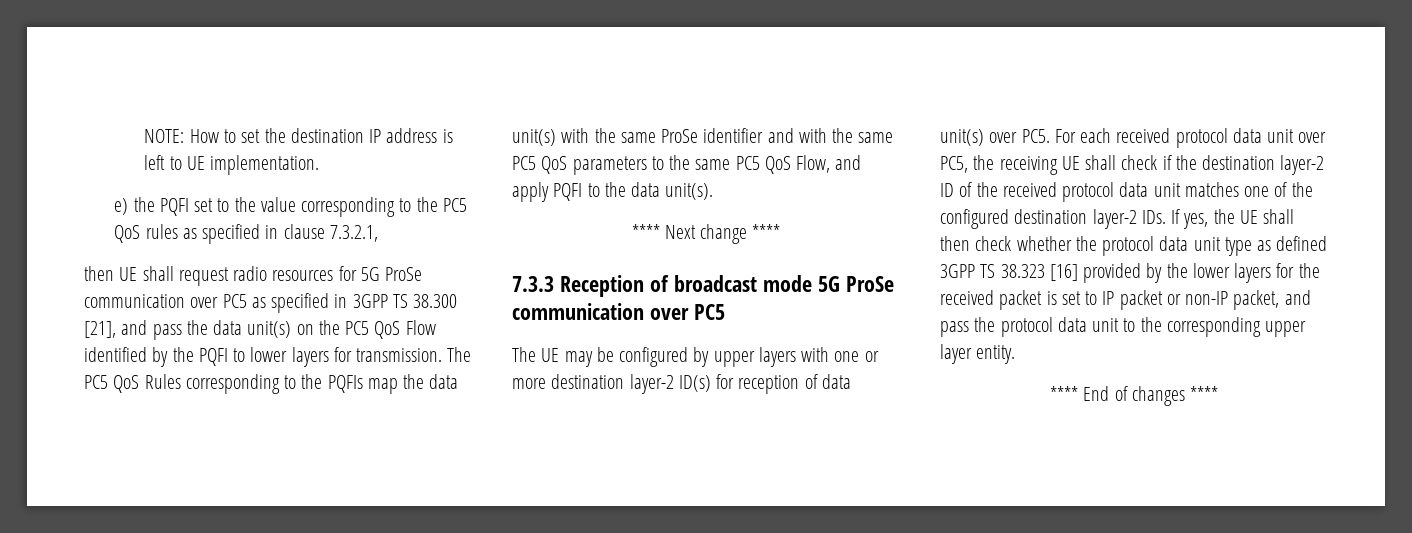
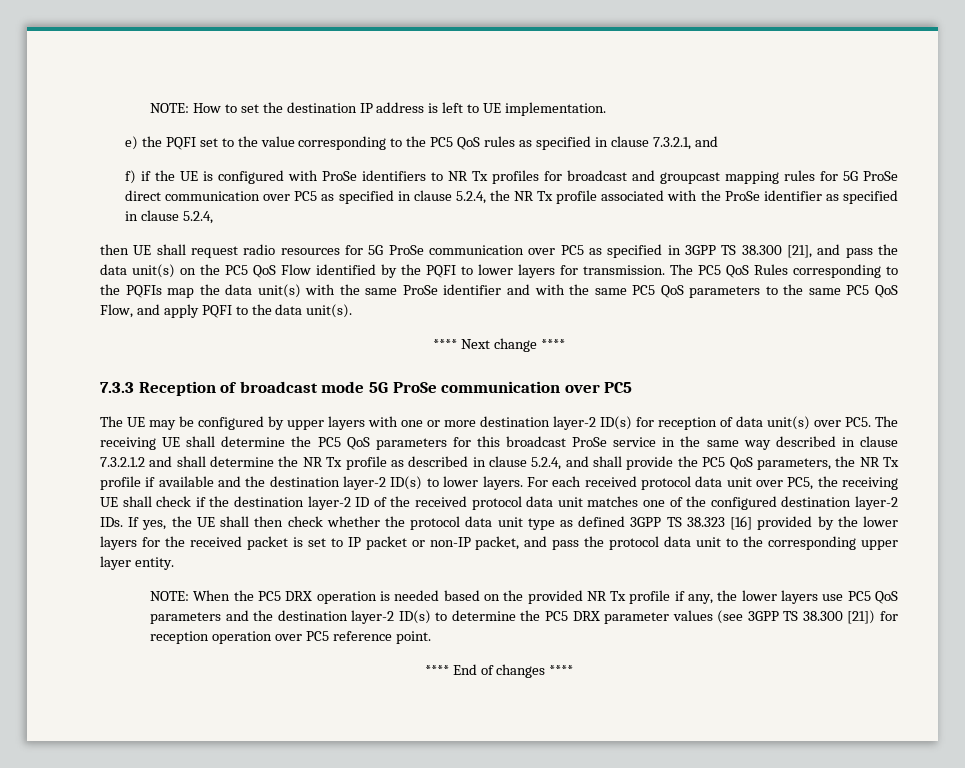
- e) the PQFI set to the value corresponding to the PC5 QoS rules as specified in clause 7.3.2.1,
+ e) the PQFI set to the value corresponding to the PC5 QoS rules as specified in clause 7.3.2.1, and
+ f) if the UE is configured with ProSe identifiers to NR Tx profiles for broadcast and groupcast mapping rules for 5G ProSe direct communication over PC5 as specified in clause 5.2.4, the NR Tx profile associated with the ProSe identifier as specified in clause 5.2.4,
- The UE may be configured by upper layers with one or more destination layer-2 ID(s) for reception of data unit(s) over PC5. For each received protocol data unit over PC5, the receiving UE shall check if the destination layer-2 ID of the received protocol data unit matches one of the configured destination layer-2 IDs. If yes, the UE shall then check whether the protocol data unit type as defined 3GPP TS 38.323 [16] provided by the lower layers for the received packet is set to IP packet or non-IP packet, and pass the protocol data unit to the corresponding upper layer entity.
+ The UE may be configured by upper layers with one or more destination layer-2 ID(s) for reception of data unit(s) over PC5. The receiving UE shall determine the PC5 QoS parameters for this broadcast ProSe service in the same way described in clause 7.3.2.1.2 and shall determine the NR Tx profile as described in clause 5.2.4, and shall provide the PC5 QoS parameters, the NR Tx profile if available and the destination layer-2 ID(s) to lower layers. For each received protocol data unit over PC5, the receiving UE shall check if the destination layer-2 ID of the received protocol data unit matches one of the configured destination layer-2 IDs. If yes, the UE shall then check whether the protocol data unit type as defined 3GPP TS 38.323 [16] provided by the lower layers for the received packet is set to IP packet or non-IP packet, and pass the protocol data unit to the corresponding upper layer entity.
+ NOTE: When the PC5 DRX operation is needed based on the provided NR Tx profile if any, the lower layers use PC5 QoS parameters and the destination layer-2 ID(s) to determine the PC5 DRX parameter values (see 3GPP TS 38.300 [21]) for reception operation over PC5 reference point.

